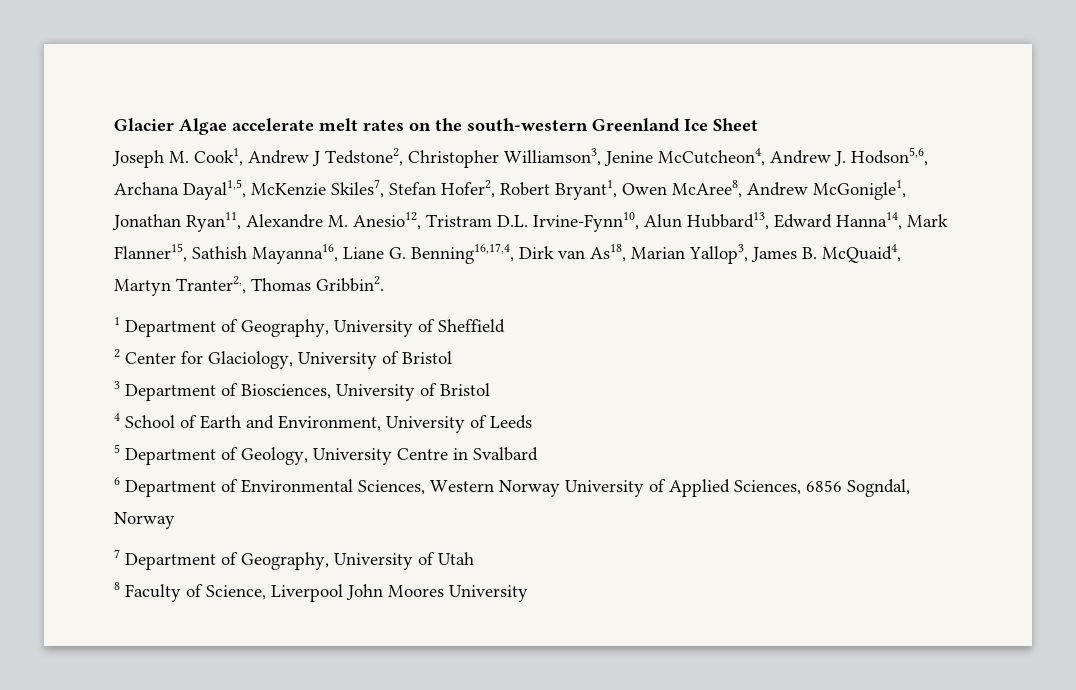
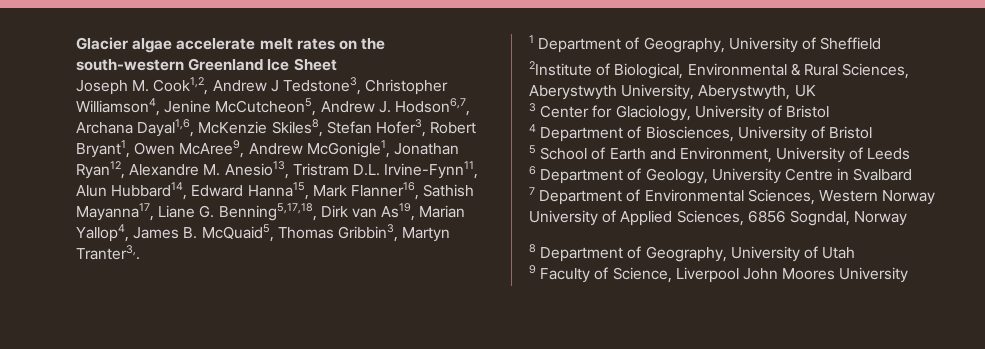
- Glacier Algae accelerate melt rates on the south-western Greenland Ice Sheet
+ Glacier algae accelerate melt rates on the south-western Greenland Ice Sheet
- Joseph M. Cook1, Andrew J Tedstone2, Christopher Williamson3, Jenine McCutcheon4, Andrew J. Hodson5,6, Archana Dayal1,5, McKenzie Skiles7, Stefan Hofer2, Robert Bryant1, Owen McAree8, Andrew McGonigle1, Jonathan Ryan11, Alexandre M. Anesio12, Tristram D.L. Irvine-Fynn10, Alun Hubbard13, Edward Hanna14, Mark Flanner15, Sathish Mayanna16, Liane G. Benning16,17,4, Dirk van As18, Marian Yallop3, James B. McQuaid4, Martyn Tranter2,, Thomas Gribbin2.
+ Joseph M. Cook1,2, Andrew J Tedstone3, Christopher Williamson4, Jenine McCutcheon5, Andrew J. Hodson6,7, Archana Dayal1,6, McKenzie Skiles8, Stefan Hofer3, Robert Bryant1, Owen McAree9, Andrew McGonigle1, Jonathan Ryan12, Alexandre M. Anesio13, Tristram D.L. Irvine-Fynn11, Alun Hubbard14, Edward Hanna15, Mark Flanner16, Sathish Mayanna17, Liane G. Benning5,17,18, Dirk van As19, Marian Yallop4, James B. McQuaid5, Thomas Gribbin3, Martyn Tranter3,.
- 2 Center for Glaciology, University of Bristol
+ 2Institute of Biological, Environmental & Rural Sciences, Aberystwyth University, Aberystwyth, UK
+ 3 Center for Glaciology, University of Bristol
- 3 Department of Biosciences, University of Bristol
+ 4 Department of Biosciences, University of Bristol
- 4 School of Earth and Environment, University of Leeds
+ 5 School of Earth and Environment, University of Leeds
- 5 Department of Geology, University Centre in Svalbard
+ 6 Department of Geology, University Centre in Svalbard
- 6 Department of Environmental Sciences, Western Norway University of Applied Sciences, 6856 Sogndal, Norway
+ 7 Department of Environmental Sciences, Western Norway University of Applied Sciences, 6856 Sogndal, Norway
- 7 Department of Geography, University of Utah
+ 8 Department of Geography, University of Utah
- 8 Faculty of Science, Liverpool John Moores University
+ 9 Faculty of Science, Liverpool John Moores University

